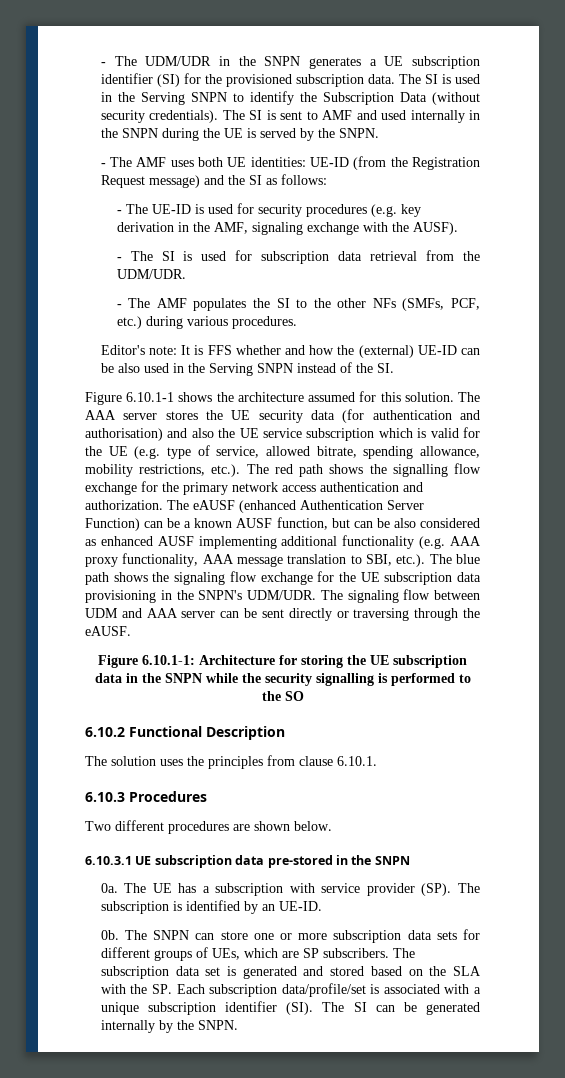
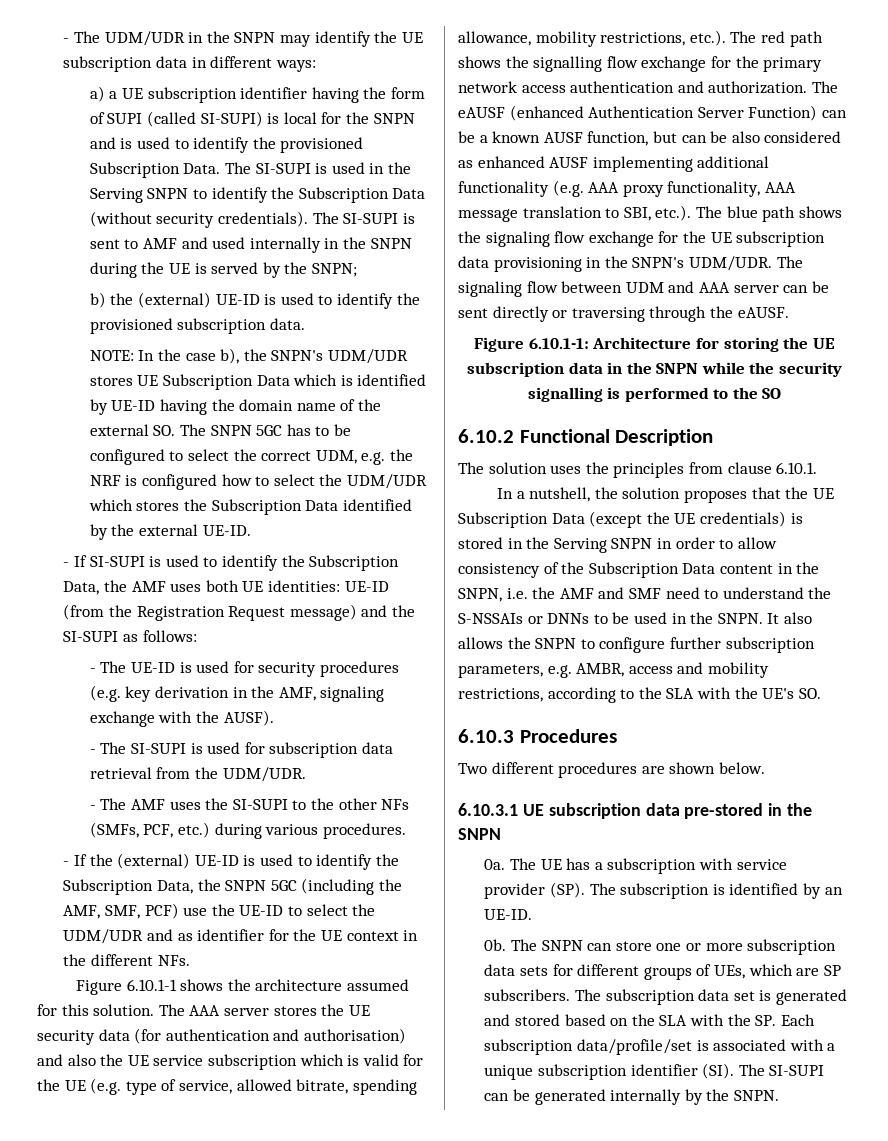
- - The UDM/UDR in the SNPN generates a UE subscription identifier (SI) for the provisioned subscription data. The SI is used in the Serving SNPN to identify the Subscription Data (without security credentials).
+ - The UDM/UDR in the SNPN may identify the UE subscription data in different ways:
+ a) a UE subscription identifier having the form of SUPI (called SI-SUPI) is local for the SNPN and is used to identify the provisioned Subscription Data. The SI-SUPI is used in the Serving SNPN to identify the Subscription Data (without security credentials).
- The SI is sent to AMF and used internally in the SNPN during the UE is served by the SNPN.
- - The AMF uses both UE identities: UE-ID (from the Registration Request message) and the SI as follows:
+ The SI-SUPI is sent to AMF and used internally in the SNPN during the UE is served by the SNPN;
+ b) the (external) UE-ID is used to identify the provisioned subscription data.
+ NOTE: In the case b), the SNPN's UDM/UDR stores UE Subscription Data which is identified by UE-ID having the domain name of the external SO. The SNPN 5GC has to be configured to select the correct UDM, e.g. the NRF is configured how to select the UDM/UDR which stores the Subscription Data identified by the external UE-ID.
+ - If SI-SUPI is used to identify the Subscription Data, the AMF uses both UE identities: UE-ID (from the Registration Request message) and the SI-SUPI as follows:
- - The SI is used for subscription data retrieval from the UDM/UDR.
+ - The SI-SUPI is used for subscription data retrieval from the UDM/UDR.
- - The AMF populates the SI to the other NFs (SMFs, PCF, etc.) during various procedures.
+ - The AMF uses the SI-SUPI to the other NFs (SMFs, PCF, etc.) during various procedures.
- Editor's note: It is FFS whether and how the (external) UE-ID can be also used in the Serving SNPN instead of the SI.
+ - If the (external) UE-ID is used to identify the Subscription Data, the SNPN 5GC (including the AMF, SMF, PCF) use the UE-ID to select the UDM/UDR and as identifier for the UE context in the different NFs.
+ In a nutshell, the solution proposes that the UE Subscription Data (except the UE credentials) is stored in the Serving SNPN in order to allow consistency of the Subscription Data content in the SNPN, i.e. the AMF and SMF need to understand the S-NSSAIs or DNNs to be used in the SNPN. It also allows the SNPN to configure further subscription parameters, e.g. AMBR, access and mobility restrictions, according to the SLA with the UE's SO.
- The subscription data set is generated and stored based on the SLA with the SP. Each subscription data/profile/set is associated with a unique subscription identifier (SI). The SI can be generated internally by the SNPN.
+ The subscription data set is generated and stored based on the SLA with the SP. Each subscription data/profile/set is associated with a unique subscription identifier (SI). The SI-SUPI can be generated internally by the SNPN.

